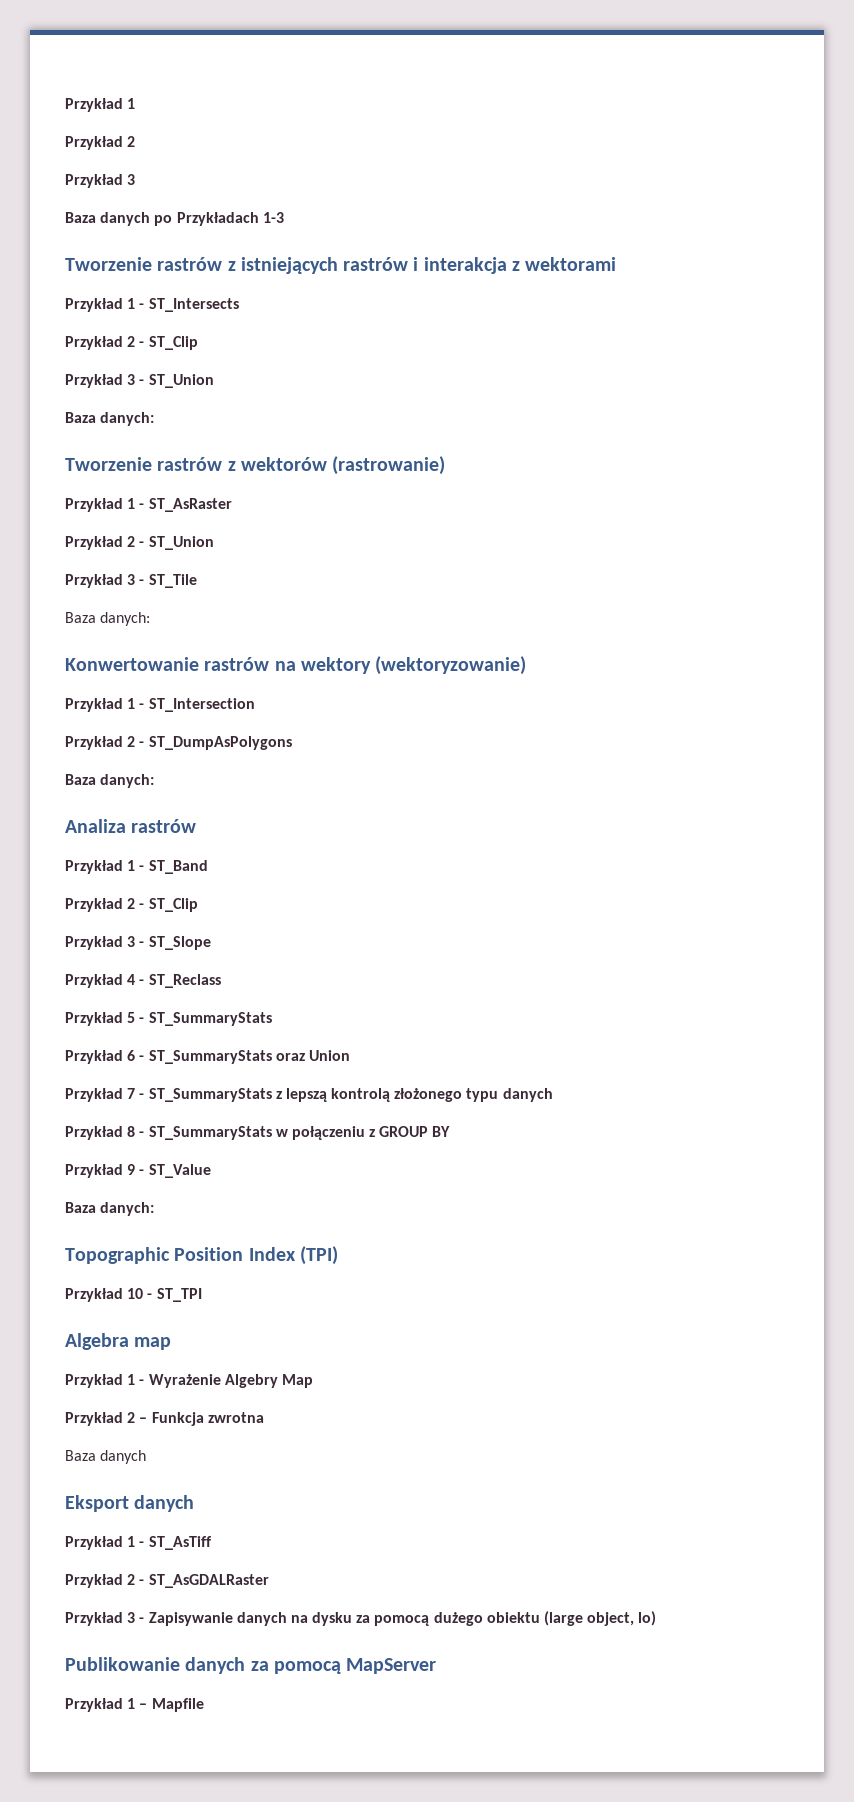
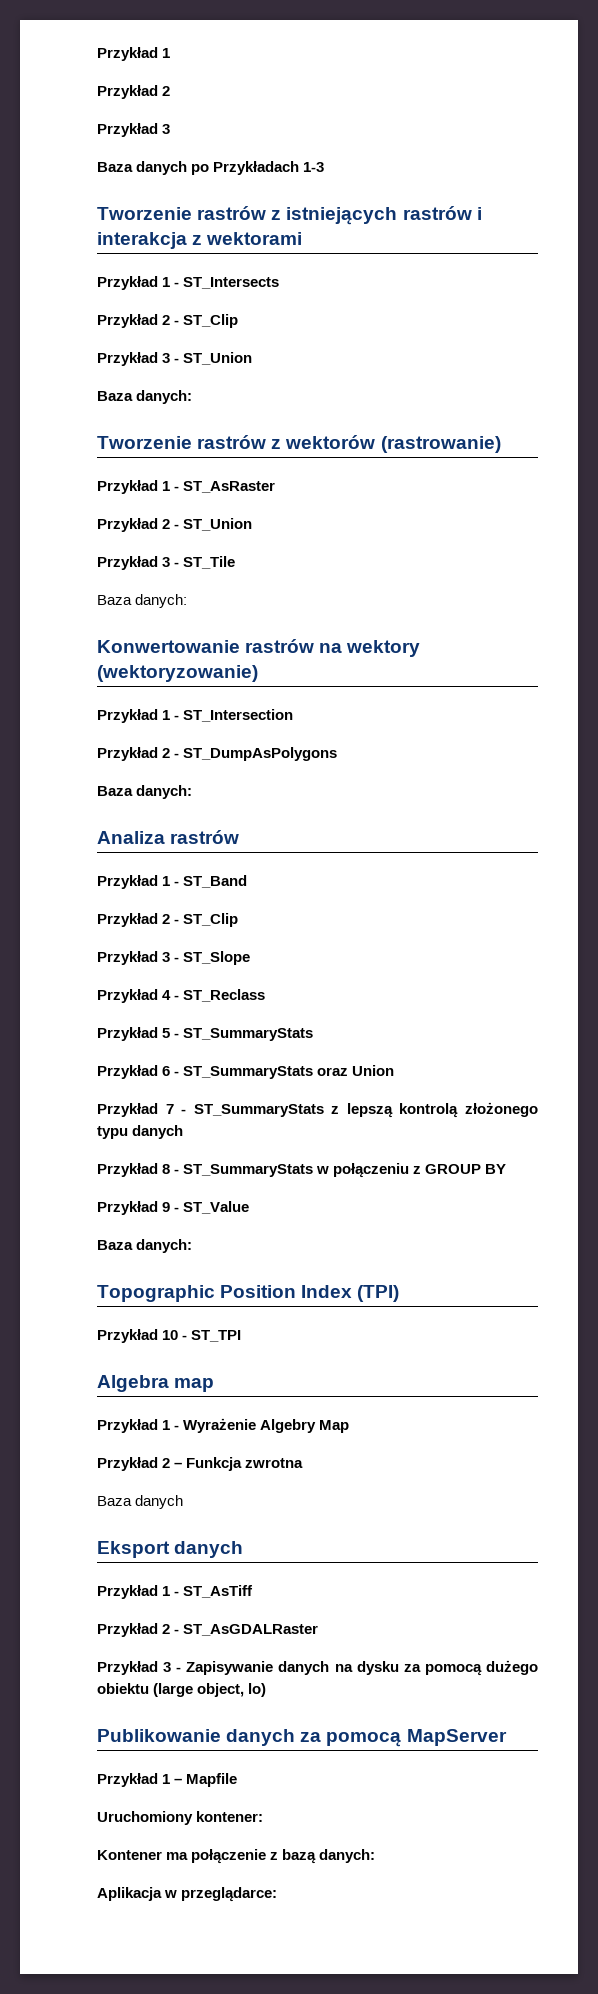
+ Uruchomiony kontener:
+ Kontener ma połączenie z bazą danych:
+ Aplikacja w przeglądarce:

